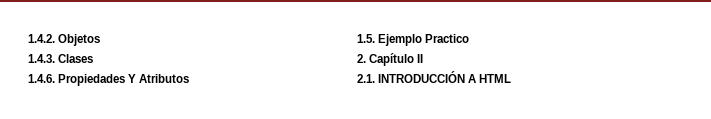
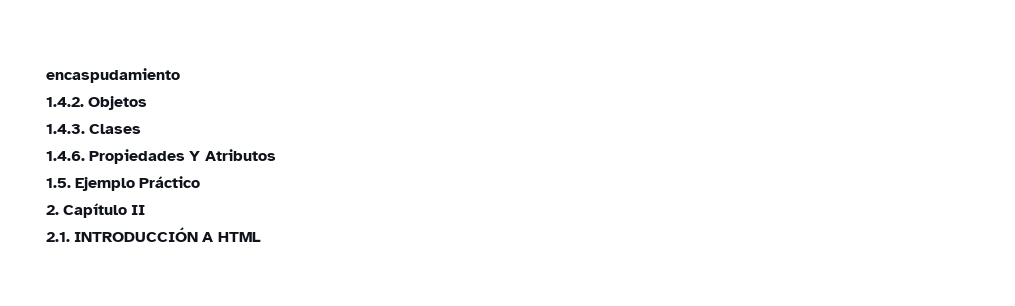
+ encaspudamiento
- 1.5. Ejemplo Practico
+ 1.5. Ejemplo Práctico

